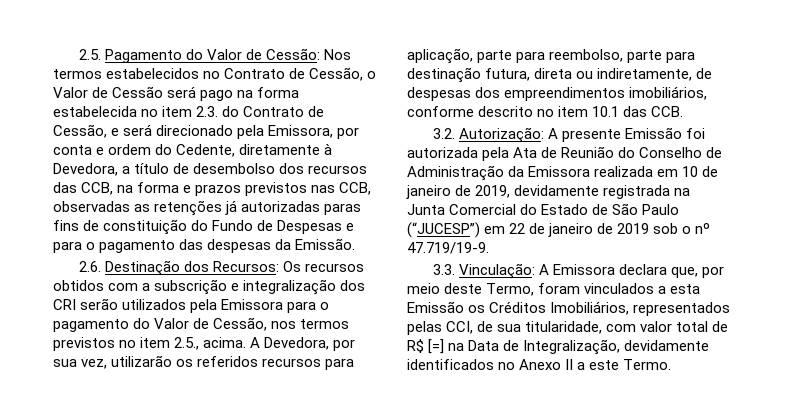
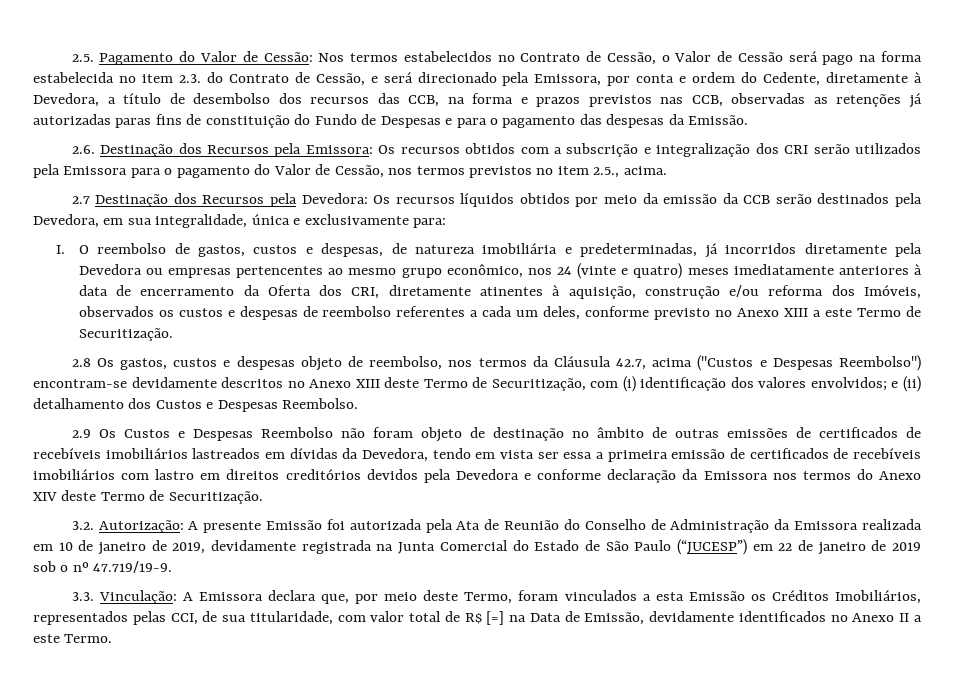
- 2.6. Destinação dos Recursos: Os recursos obtidos com a subscrição e integralização dos CRI serão utilizados pela Emissora para o pagamento do Valor de Cessão, nos termos previstos no item 2.5., acima. A Devedora, por sua vez, utilizarão os referidos recursos para aplicação, parte para reembolso, parte para destinação futura, direta ou indiretamente, de despesas dos empreendimentos imobiliários, conforme descrito no item 10.1 das CCB.
+ 2.6. Destinação dos Recursos pela Emissora: Os recursos obtidos com a subscrição e integralização dos CRI serão utilizados pela Emissora para o pagamento do Valor de Cessão, nos termos previstos no item 2.5., acima.
+ 2.7 Destinação dos Recursos pela Devedora: Os recursos líquidos obtidos por meio da emissão da CCB serão destinados pela Devedora, em sua integralidade, única e exclusivamente para:
+ I. O reembolso de gastos, custos e despesas, de natureza imobiliária e predeterminadas, já incorridos diretamente pela Devedora ou empresas pertencentes ao mesmo grupo econômico, nos 24 (vinte e quatro) meses imediatamente anteriores à data de encerramento da Oferta dos CRI, diretamente atinentes à aquisição, construção e/ou reforma dos Imóveis, observados os custos e despesas de reembolso referentes a cada um deles, conforme previsto no Anexo XIII a este Termo de Securitização.
+ 2.8 Os gastos, custos e despesas objeto de reembolso, nos termos da Cláusula 42.7, acima ("Custos e Despesas Reembolso") encontram-se devidamente descritos no Anexo XIII deste Termo de Securitização, com (i) identificação dos valores envolvidos; e (ii) detalhamento dos Custos e Despesas Reembolso.
+ 2.9 Os Custos e Despesas Reembolso não foram objeto de destinação no âmbito de outras emissões de certificados de recebíveis imobiliários lastreados em dívidas da Devedora, tendo em vista ser essa a primeira emissão de certificados de recebíveis imobiliários com lastro em direitos creditórios devidos pela Devedora e conforme declaração da Emissora nos termos do Anexo XIV deste Termo de Securitização.
- 3.3. Vinculação: A Emissora declara que, por meio deste Termo, foram vinculados a esta Emissão os Créditos Imobiliários, representados pelas CCI, de sua titularidade, com valor total de R$ [=] na Data de Integralização, devidamente identificados no Anexo II a este Termo.
+ 3.3. Vinculação: A Emissora declara que, por meio deste Termo, foram vinculados a esta Emissão os Créditos Imobiliários, representados pelas CCI, de sua titularidade, com valor total de R$ [=] na Data de Emissão, devidamente identificados no Anexo II a este Termo.

